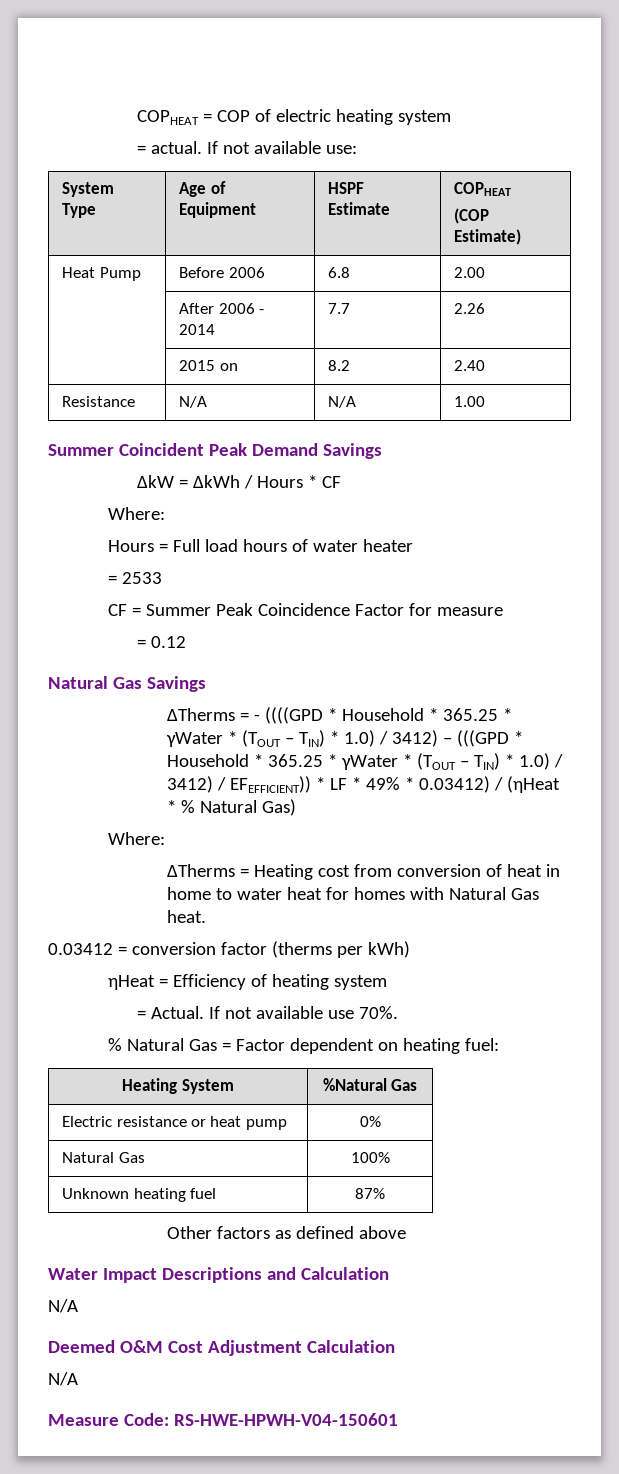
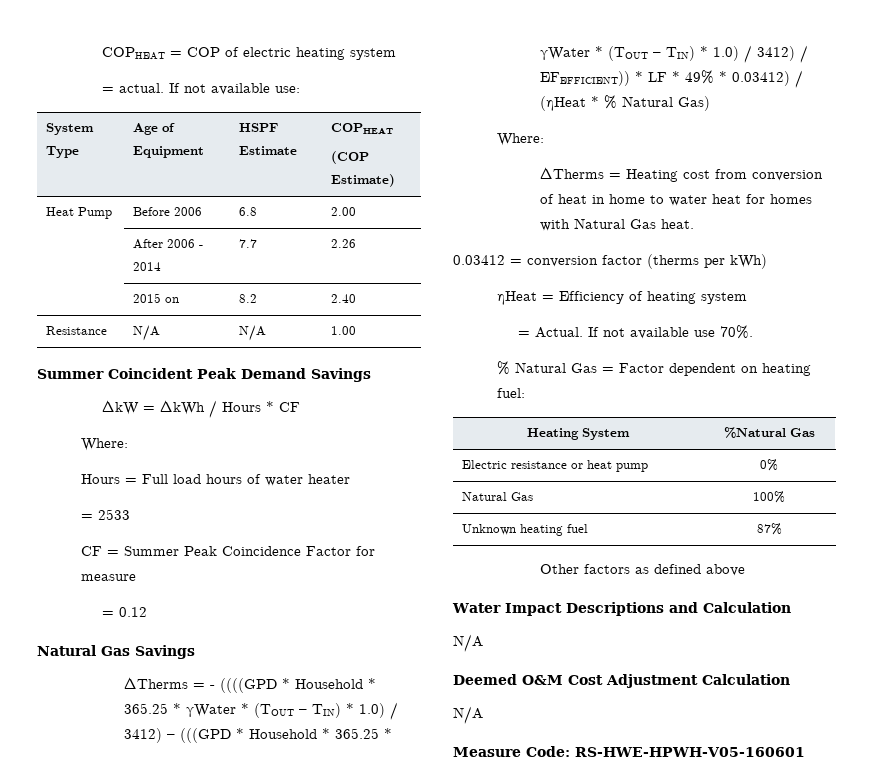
- Measure Code: RS-HWE-HPWH-V04-150601
+ Measure Code: RS-HWE-HPWH-V05-160601

